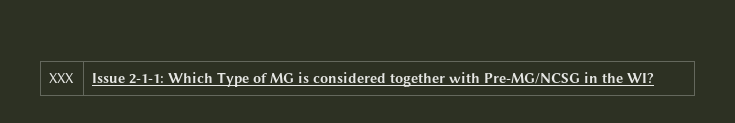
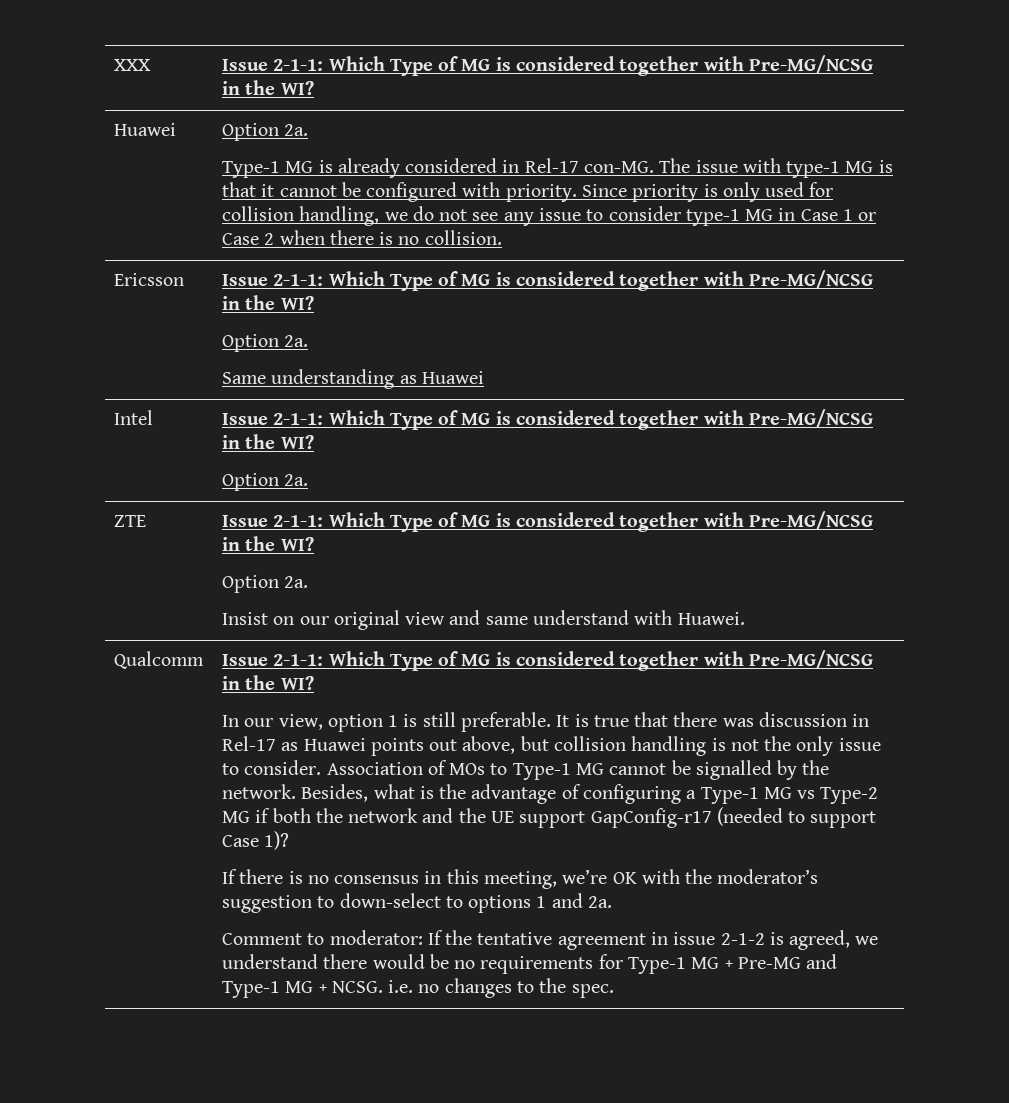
+ Huawei | Option 2a.
+ Type-1 MG is already considered in Rel-17 con-MG. The issue with type-1 MG is that it cannot be configured with priority. Since priority is only used for collision handling, we do not see any issue to consider type-1 MG in Case 1 or Case 2 when there is no collision.
+ Ericsson | Issue 2-1-1: Which Type of MG is considered together with Pre-MG/NCSG in the WI?
+ Option 2a.
+ Same understanding as Huawei
+ Intel | Issue 2-1-1: Which Type of MG is considered together with Pre-MG/NCSG in the WI?
+ Option 2a.
+ ZTE | Issue 2-1-1: Which Type of MG is considered together with Pre-MG/NCSG in the WI?
+ Option 2a.
+ Insist on our original view and same understand with Huawei.
+ Qualcomm | Issue 2-1-1: Which Type of MG is considered together with Pre-MG/NCSG in the WI?
+ In our view, option 1 is still preferable. It is true that there was discussion in Rel-17 as Huawei points out above, but collision handling is not the only issue to consider. Association of MOs to Type-1 MG cannot be signalled by the network. Besides, what is the advantage of configuring a Type-1 MG vs Type-2 MG if both the network and the UE support GapConfig-r17 (needed to support Case 1)?
+ If there is no consensus in this meeting, we’re OK with the moderator’s suggestion to down-select to options 1 and 2a.
+ Comment to moderator: If the tentative agreement in issue 2-1-2 is agreed, we understand there would be no requirements for Type-1 MG + Pre-MG and Type-1 MG + NCSG. i.e. no changes to the spec.

